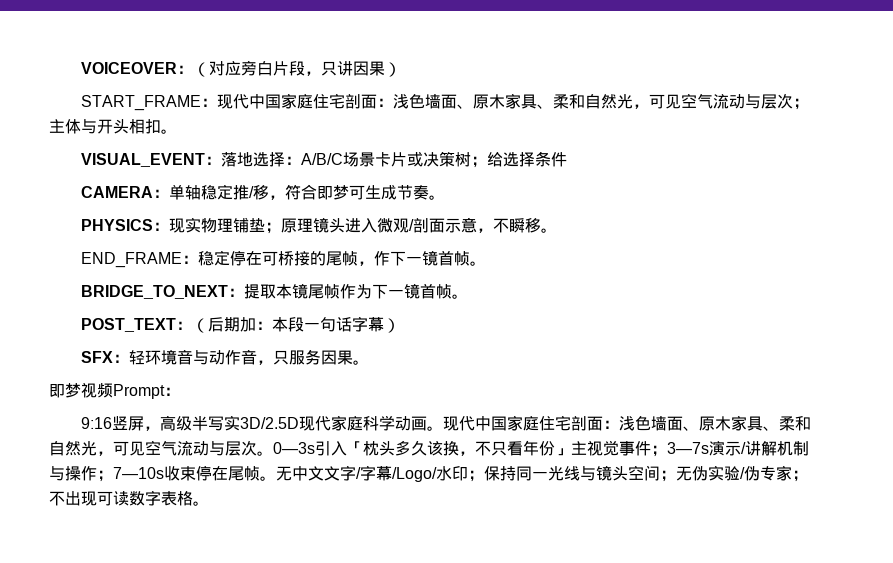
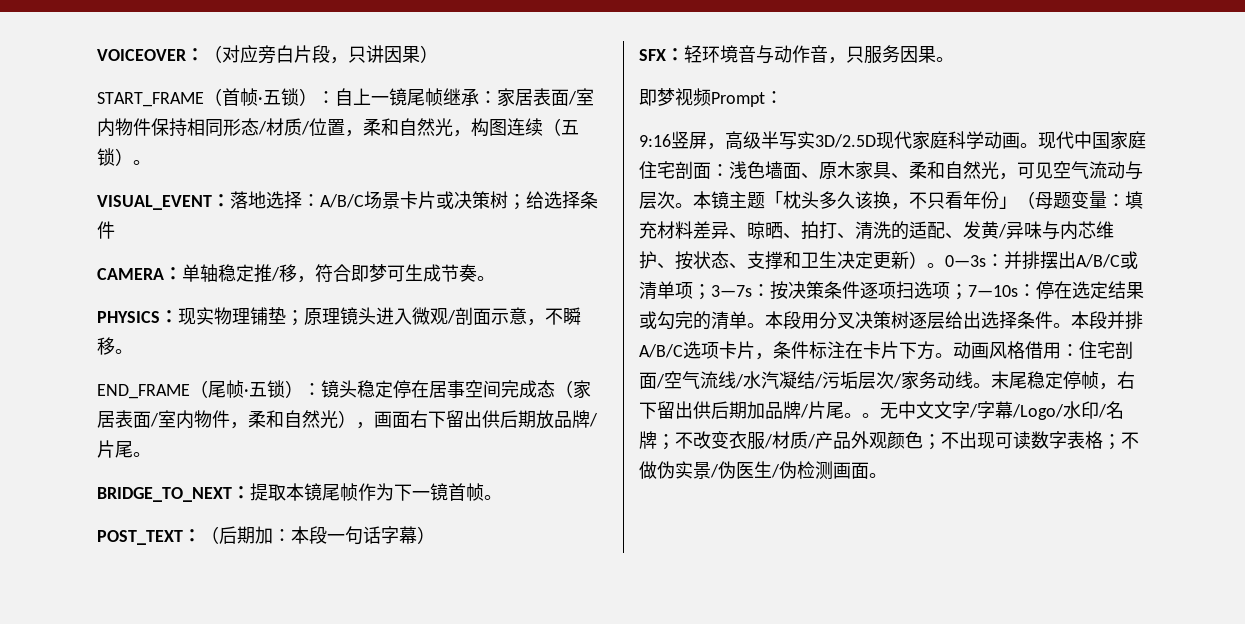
- START_FRAME：现代中国家庭住宅剖面：浅色墙面、原木家具、柔和自然光，可见空气流动与层次；主体与开头相扣。
+ START_FRAME（首帧·五锁）：自上一镜尾帧继承：家居表面/室内物件保持相同形态/材质/位置，柔和自然光，构图连续（五锁）。
- END_FRAME：稳定停在可桥接的尾帧，作下一镜首帧。
+ END_FRAME（尾帧·五锁）：镜头稳定停在居事空间完成态（家居表面/室内物件，柔和自然光），画面右下留出供后期放品牌/片尾。
- 0—3s引入「枕头多久该换，不只看年份」主视觉事件；3—7s演示/讲解机制与操作；7—10s收束停在尾帧。
+ 本镜主题「枕头多久该换，不只看年份」（母题变量：填充材料差异、晾晒、拍打、清洗的适配、发黄/异味与内芯维护、按状态、支撑和卫生决定更新）。0—3s：并排摆出A/B/C或清单项；3—7s：按决策条件逐项扫选项；7—10s：停在选定结果或勾完的清单。本段用分叉决策树逐层给出选择条件。本段并排A/B/C选项卡片，条件标注在卡片下方。动画风格借用：住宅剖面/空气流线/水汽凝结/污垢层次/家务动线。末尾稳定停帧，右下留出供后期加品牌/片尾。。
- 无中文文字/字幕/Logo/水印；保持同一光线与镜头空间；无伪实验/伪专家；不出现可读数字表格。
+ 无中文文字/字幕/Logo/水印/名牌；不改变衣服/材质/产品外观颜色；不出现可读数字表格；不做伪实景/伪医生/伪检测画面。

